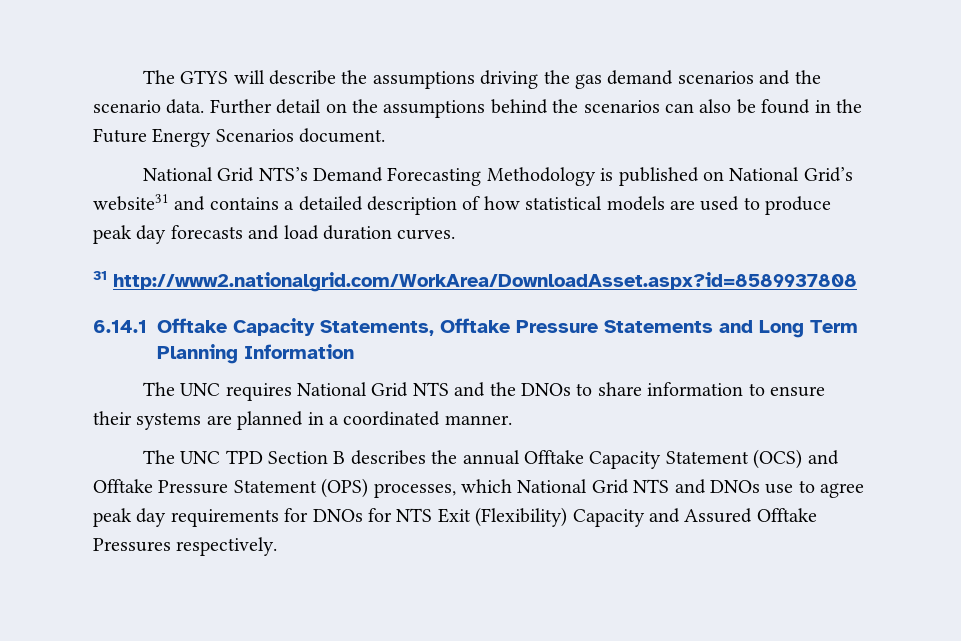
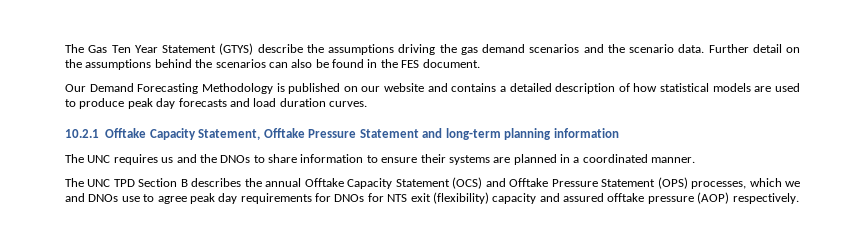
- The GTYS will describe the assumptions driving the gas demand scenarios and the scenario data.
+ The Gas Ten Year Statement (GTYS) describe the assumptions driving the gas demand scenarios and the scenario data.
- Further detail on the assumptions behind the scenarios can also be found in the Future Energy Scenarios document.
- National Grid NTS’s Demand Forecasting Methodology is published on National Grid’s website31 and contains a detailed description of how statistical models are used to produce peak day forecasts and load duration curves.
+ Further detail on the assumptions behind the scenarios can also be found in the FES document.
+ Our Demand Forecasting Methodology is published on our website and contains a detailed description of how statistical models are used to produce peak day forecasts and load duration curves.
- 31 http://www2.nationalgrid.com/WorkArea/DownloadAsset.aspx?id=8589937808
- 6.14.1 Offtake Capacity Statements, Offtake Pressure Statements and Long Term Planning Information
+ 10.2.1 Offtake Capacity Statement, Offtake Pressure Statement and long-term planning information
- The UNC requires National Grid NTS and the DNOs to share information to ensure their systems are planned in a coordinated manner.
+ The UNC requires us and the DNOs to share information to ensure their systems are planned in a coordinated manner.
- The UNC TPD Section B describes the annual Offtake Capacity Statement (OCS) and Offtake Pressure Statement (OPS) processes, which National Grid NTS and DNOs use to agree peak day requirements for DNOs for NTS Exit (Flexibility) Capacity and Assured Offtake Pressures respectively.
+ The UNC TPD Section B describes the annual Offtake Capacity Statement (OCS) and Offtake Pressure Statement (OPS) processes, which we and DNOs use to agree peak day requirements for DNOs for NTS exit (flexibility) capacity and assured offtake pressure (AOP) respectively.

